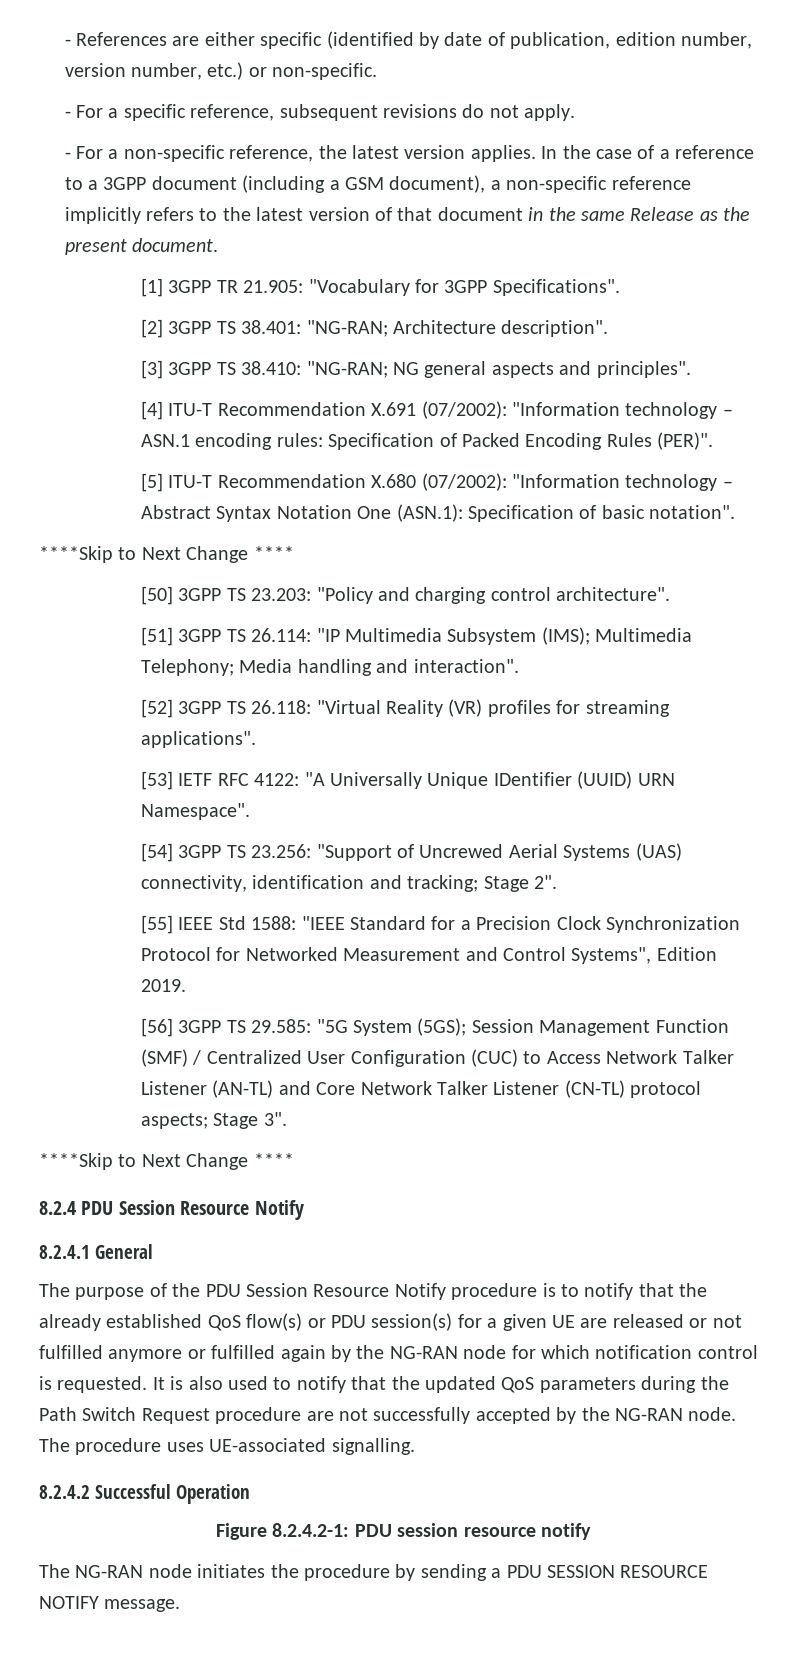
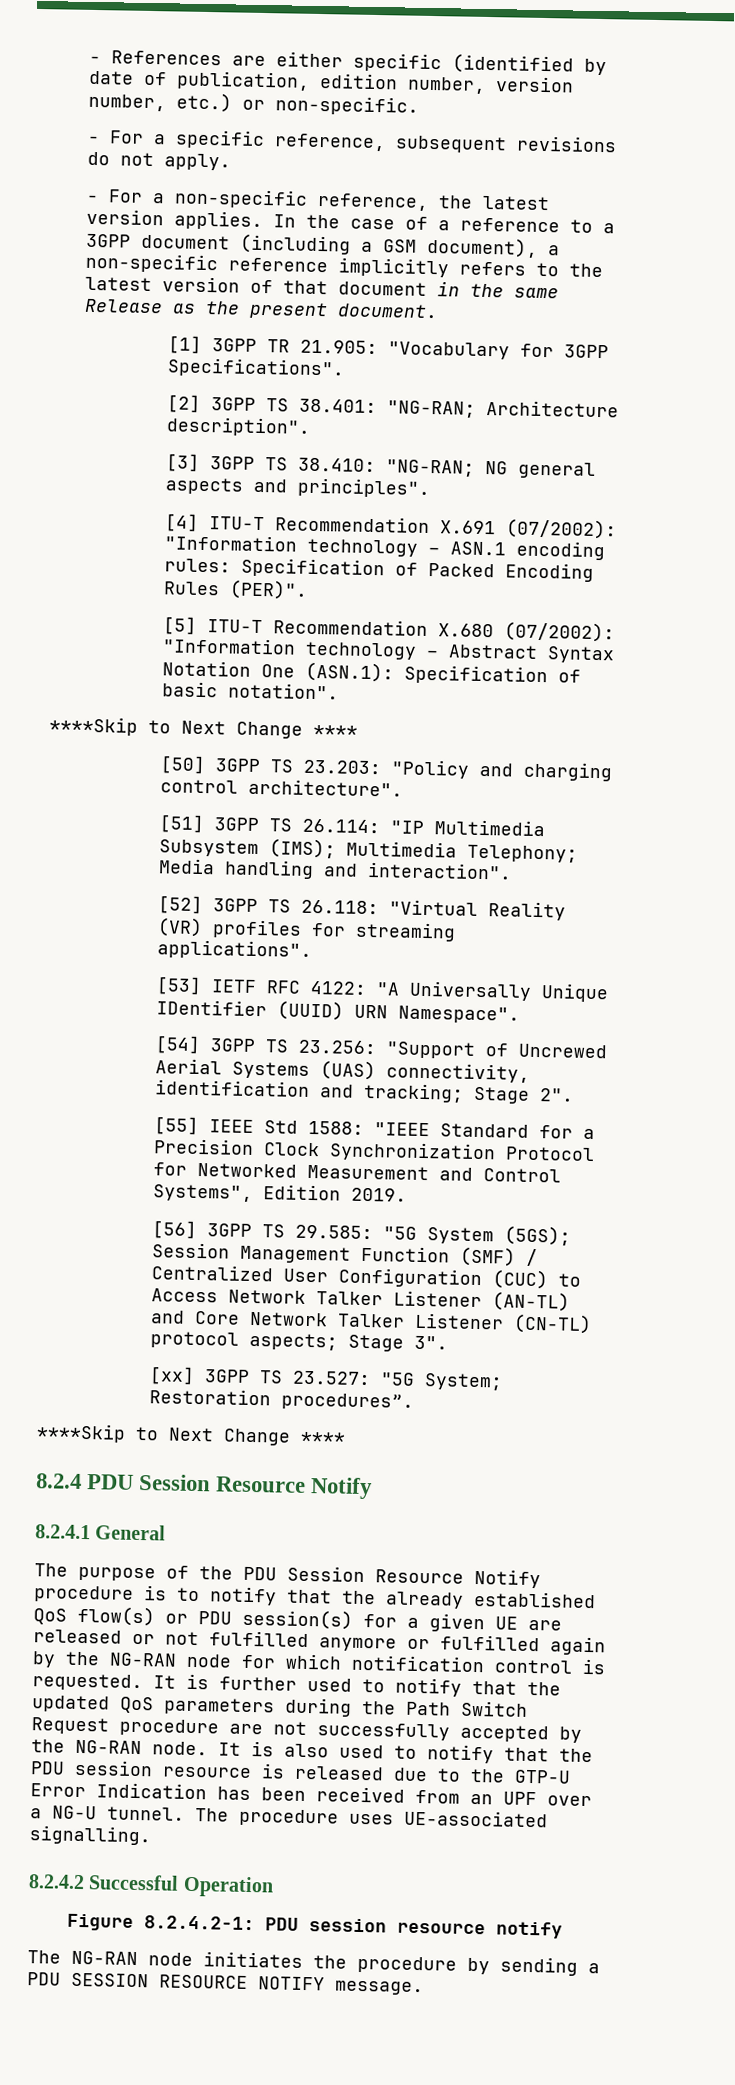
+ [xx] 3GPP TS 23.527: "5G System; Restoration procedures”.
- It is also used to notify that the updated QoS parameters during the Path Switch Request procedure are not successfully accepted by the NG-RAN node.
+ It is further used to notify that the updated QoS parameters during the Path Switch Request procedure are not successfully accepted by the NG-RAN node.
+ It is also used to notify that the PDU session resource is released due to the GTP-U Error Indication has been received from an UPF over a NG-U tunnel.

